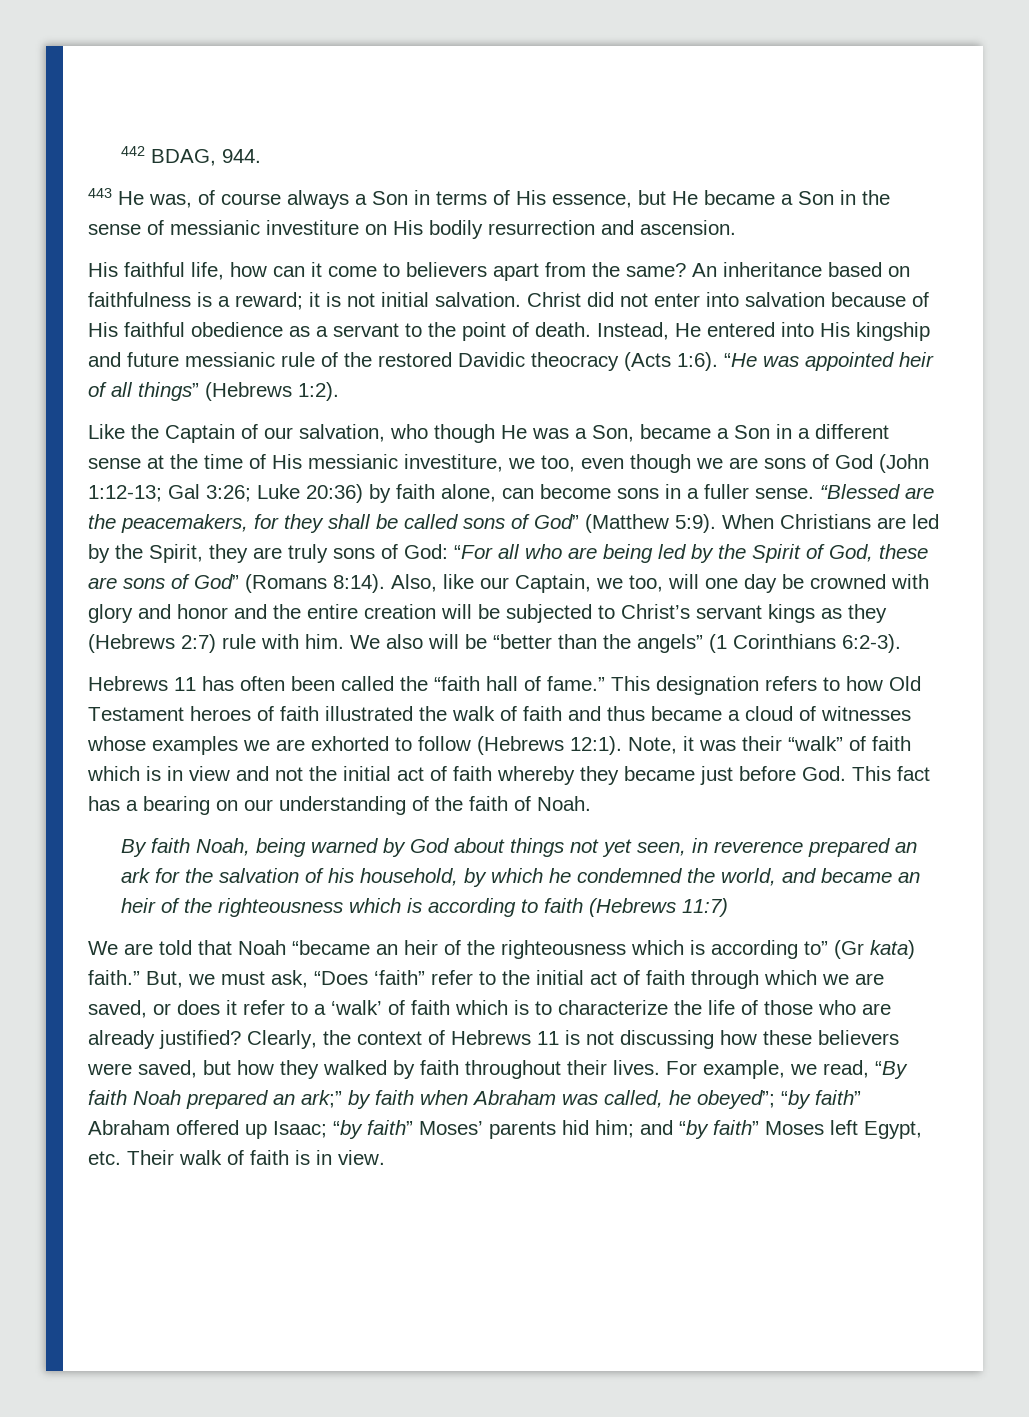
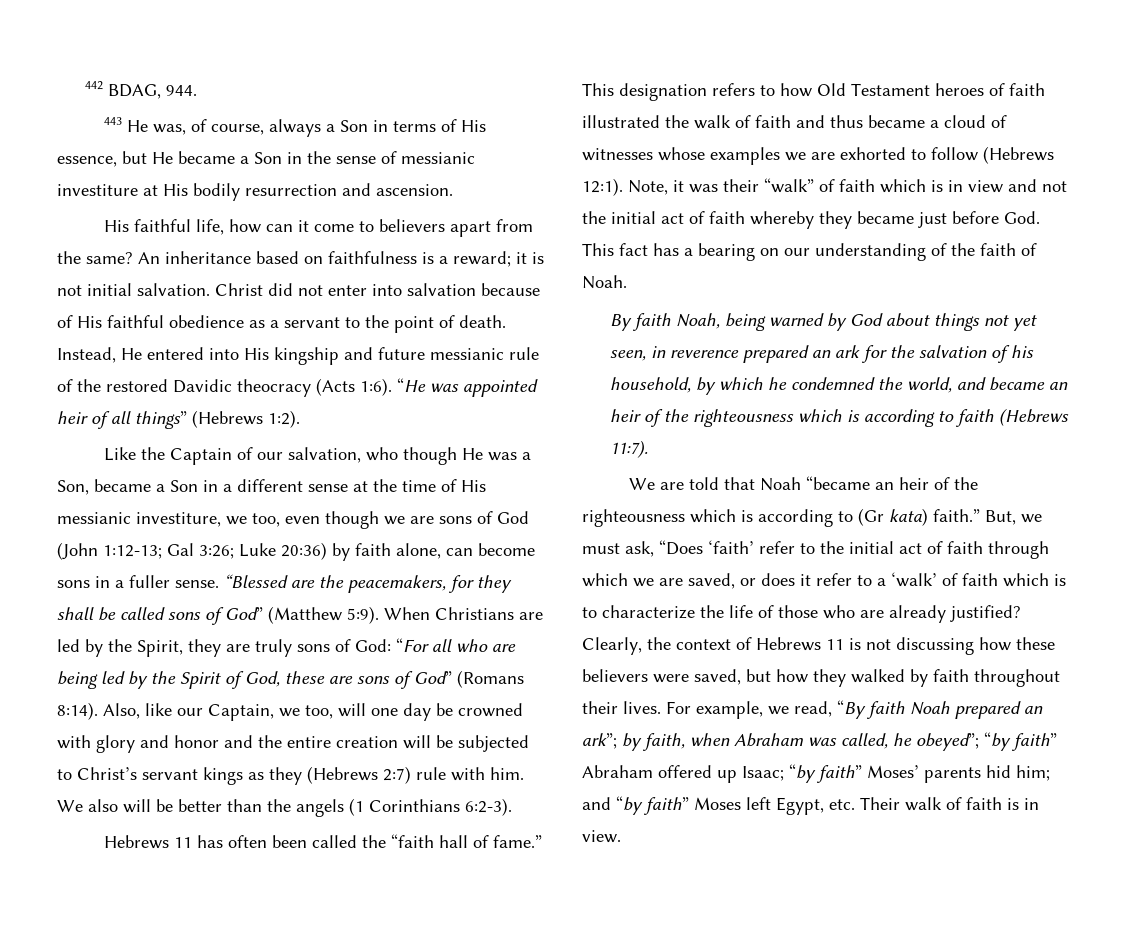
- 443 He was, of course always a Son in terms of His essence, but He became a Son in the sense of messianic investiture on His bodily resurrection and ascension.
+ 443 He was, of course, always a Son in terms of His essence, but He became a Son in the sense of messianic investiture at His bodily resurrection and ascension.
- We also will be “better than the angels” (1 Corinthians 6:2-3).
+ We also will be better than the angels (1 Corinthians 6:2-3).
- By faith Noah, being warned by God about things not yet seen, in reverence prepared an ark for the salvation of his household, by which he condemned the world, and became an heir of the righteousness which is according to faith (Hebrews 11:7)
+ By faith Noah, being warned by God about things not yet seen, in reverence prepared an ark for the salvation of his household, by which he condemned the world, and became an heir of the righteousness which is according to faith (Hebrews 11:7).
- We are told that Noah “became an heir of the righteousness which is according to” (Gr kata) faith.”
+ We are told that Noah “became an heir of the righteousness which is according to (Gr kata) faith.”
- But, we must ask, “Does ‘faith” refer to the initial act of faith through which we are saved, or does it refer to a ‘walk’ of faith which is to characterize the life of those who are already justified?
+ But, we must ask, “Does ‘faith’ refer to the initial act of faith through which we are saved, or does it refer to a ‘walk’ of faith which is to characterize the life of those who are already justified?
- For example, we read, “By faith Noah prepared an ark;” by faith when Abraham was called, he obeyed”; “by faith” Abraham offered up Isaac; “by faith” Moses’ parents hid him; and “by faith” Moses left Egypt, etc. Their walk of faith is in view.
+ For example, we read, “By faith Noah prepared an ark”; by faith, when Abraham was called, he obeyed”; “by faith” Abraham offered up Isaac; “by faith” Moses’ parents hid him; and “by faith” Moses left Egypt, etc. Their walk of faith is in view.

